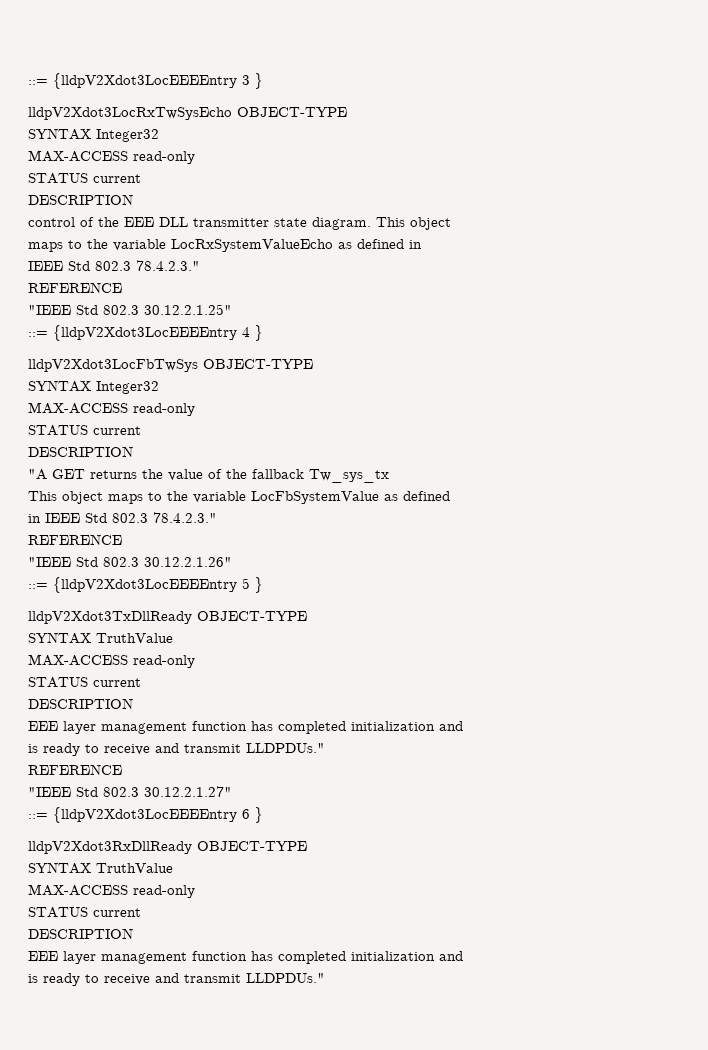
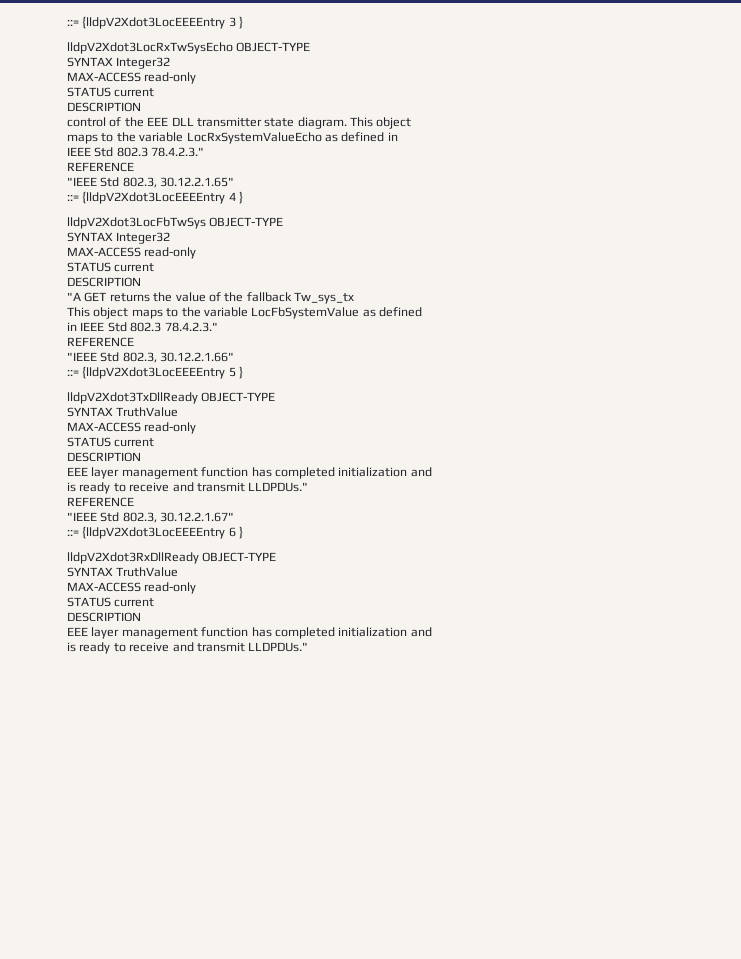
- "IEEE Std 802.3 30.12.2.1.25"
+ "IEEE Std 802.3, 30.12.2.1.65"
- "IEEE Std 802.3 30.12.2.1.26"
+ "IEEE Std 802.3, 30.12.2.1.66"
- "IEEE Std 802.3 30.12.2.1.27"
+ "IEEE Std 802.3, 30.12.2.1.67"

